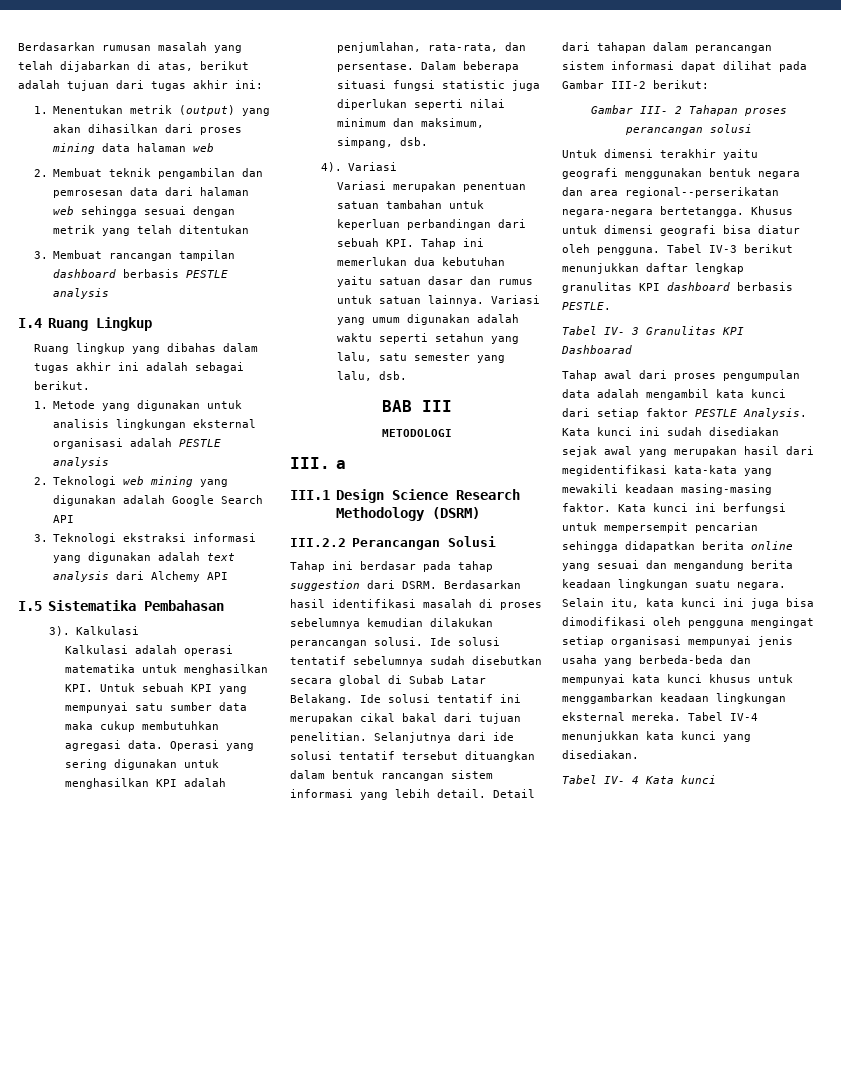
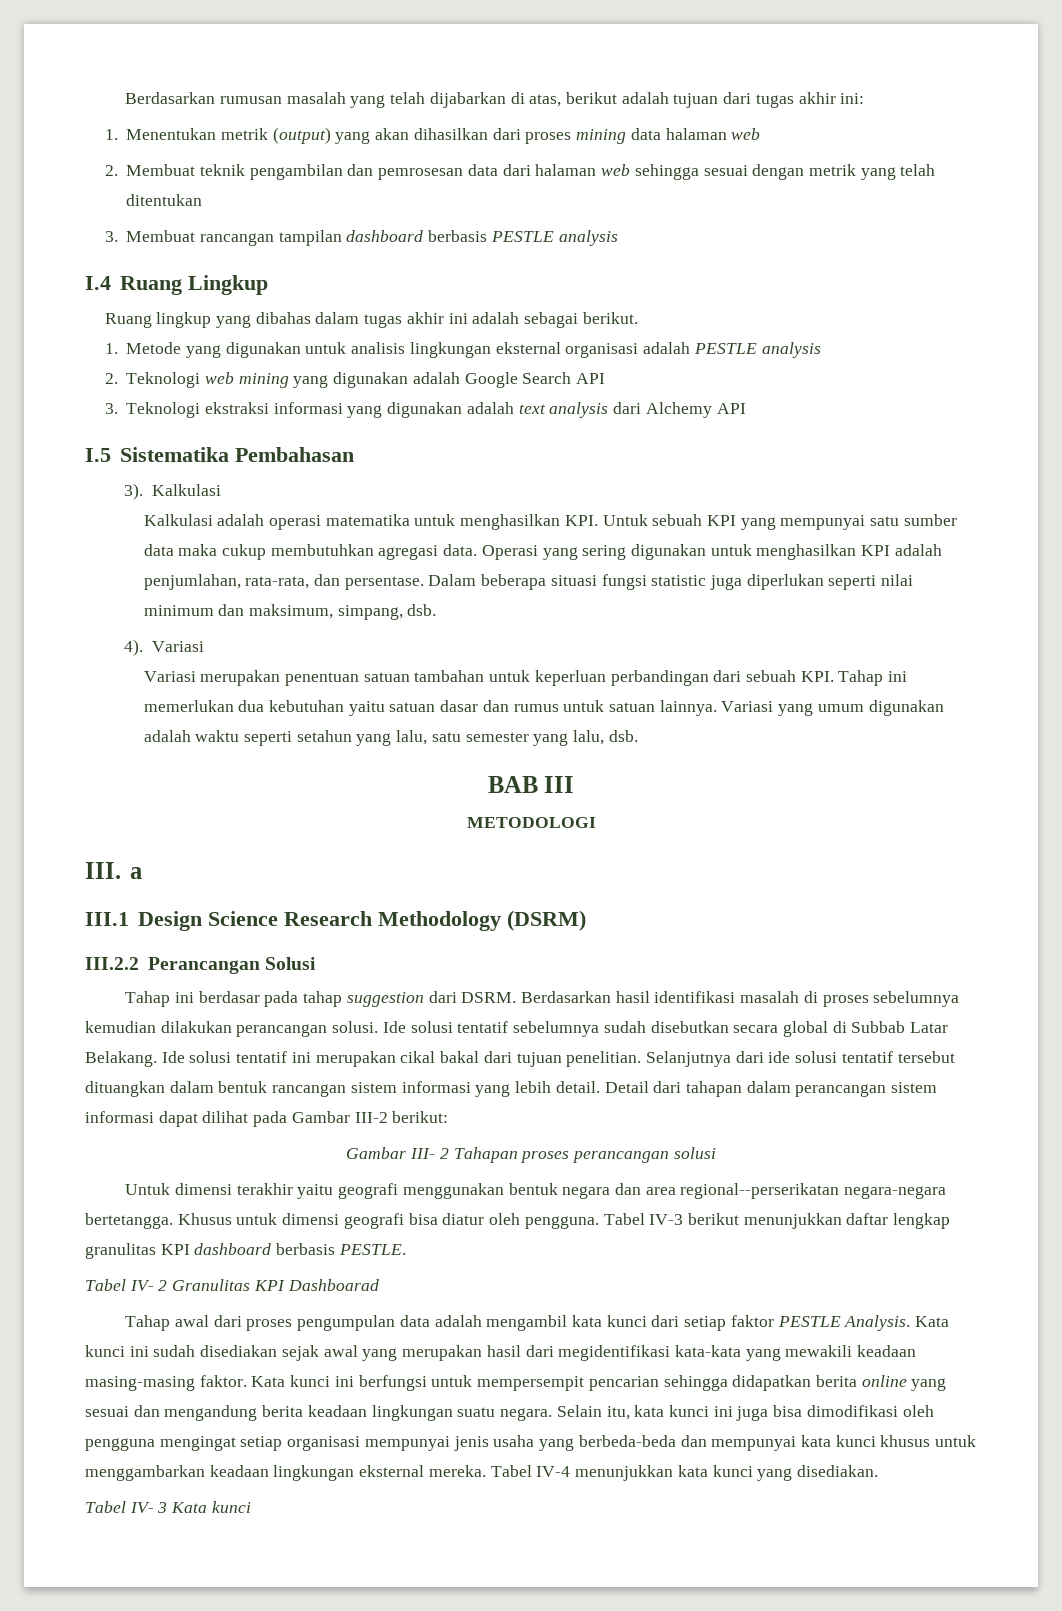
- Ide solusi tentatif sebelumnya sudah disebutkan secara global di Subab Latar Belakang.
+ Ide solusi tentatif sebelumnya sudah disebutkan secara global di Subbab Latar Belakang.
- Tabel IV- 3 Granulitas KPI Dashboarad
+ Tabel IV- 2 Granulitas KPI Dashboarad
- Tabel IV- 4 Kata kunci
+ Tabel IV- 3 Kata kunci

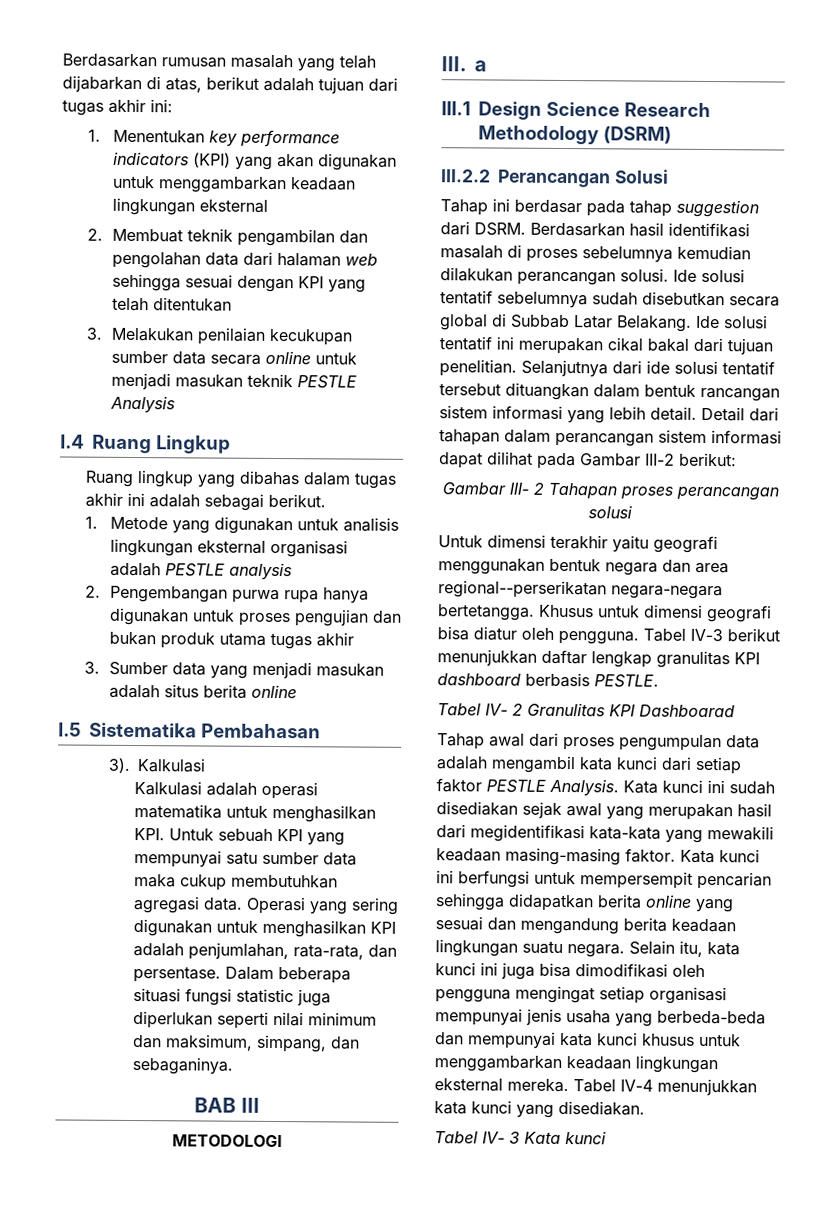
- 1. Menentukan metrik (output) yang akan dihasilkan dari proses mining data halaman web
+ 1. Menentukan key performance indicators (KPI) yang akan digunakan untuk menggambarkan keadaan lingkungan eksternal
- 2. Membuat teknik pengambilan dan pemrosesan data dari halaman web sehingga sesuai dengan metrik yang telah ditentukan
+ 2. Membuat teknik pengambilan dan pengolahan data dari halaman web sehingga sesuai dengan KPI yang telah ditentukan
- 3. Membuat rancangan tampilan dashboard berbasis PESTLE analysis
+ 3. Melakukan penilaian kecukupan sumber data secara online untuk menjadi masukan teknik PESTLE Analysis
- 2. Teknologi web mining yang digunakan adalah Google Search API
- 3. Teknologi ekstraksi informasi yang digunakan adalah text analysis dari Alchemy API
+ 2. Pengembangan purwa rupa hanya digunakan untuk proses pengujian dan bukan produk utama tugas akhir
+ 3. Sumber data yang menjadi masukan adalah situs berita online
- Dalam beberapa situasi fungsi statistic juga diperlukan seperti nilai minimum dan maksimum, simpang, dsb.
- 4). Variasi
- Variasi merupakan penentuan satuan tambahan untuk keperluan perbandingan dari sebuah KPI. Tahap ini memerlukan dua kebutuhan yaitu satuan dasar dan rumus untuk satuan lainnya. Variasi yang umum digunakan adalah waktu seperti setahun yang lalu, satu semester yang lalu, dsb.
+ Dalam beberapa situasi fungsi statistic juga diperlukan seperti nilai minimum dan maksimum, simpang, dan sebaganinya.

